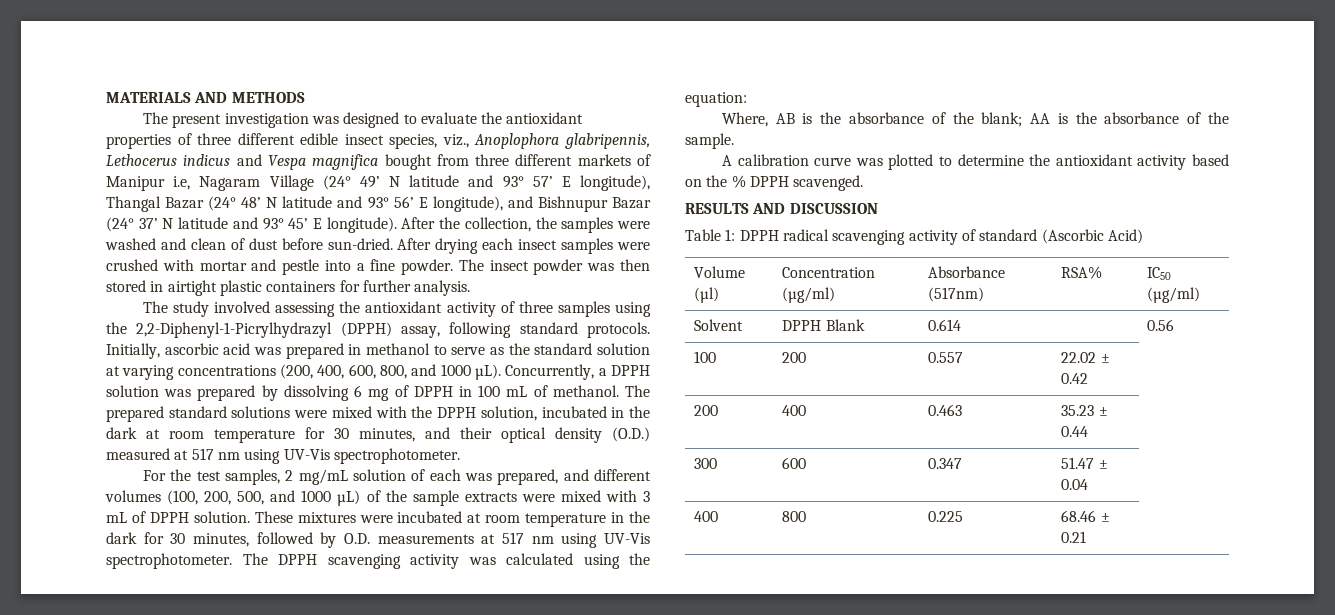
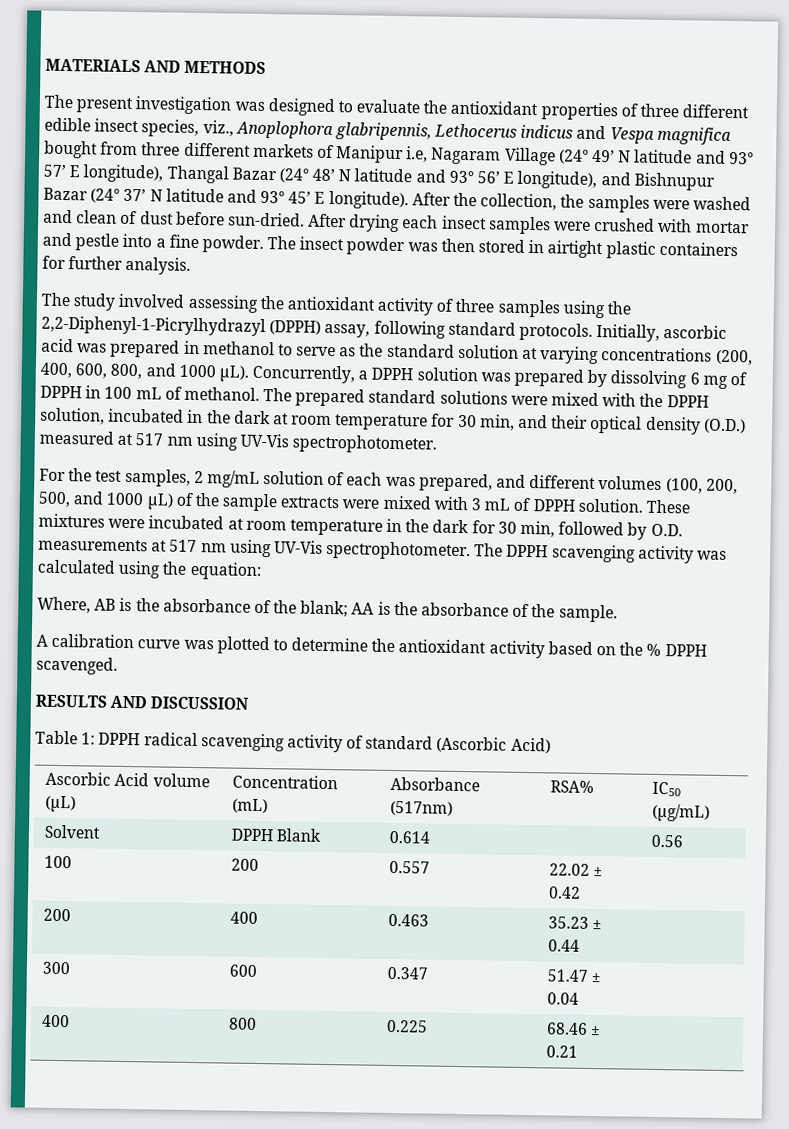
- The prepared standard solutions were mixed with the DPPH solution, incubated in the dark at room temperature for 30 minutes, and their optical density (O.D.) measured at 517 nm using UV-Vis spectrophotometer.
+ The prepared standard solutions were mixed with the DPPH solution, incubated in the dark at room temperature for 30 min, and their optical density (O.D.) measured at 517 nm using UV-Vis spectrophotometer.
- These mixtures were incubated at room temperature in the dark for 30 minutes, followed by O.D. measurements at 517 nm using UV-Vis spectrophotometer.
+ These mixtures were incubated at room temperature in the dark for 30 min, followed by O.D. measurements at 517 nm using UV-Vis spectrophotometer.
- Volume (µl) | Concentration (µg/ml) | Absorbance (517nm) | RSA% | IC50 (µg/ml)
+ Ascorbic Acid volume (µL) | Concentration (mL) | Absorbance (517nm) | RSA% | IC50 (µg/mL)

